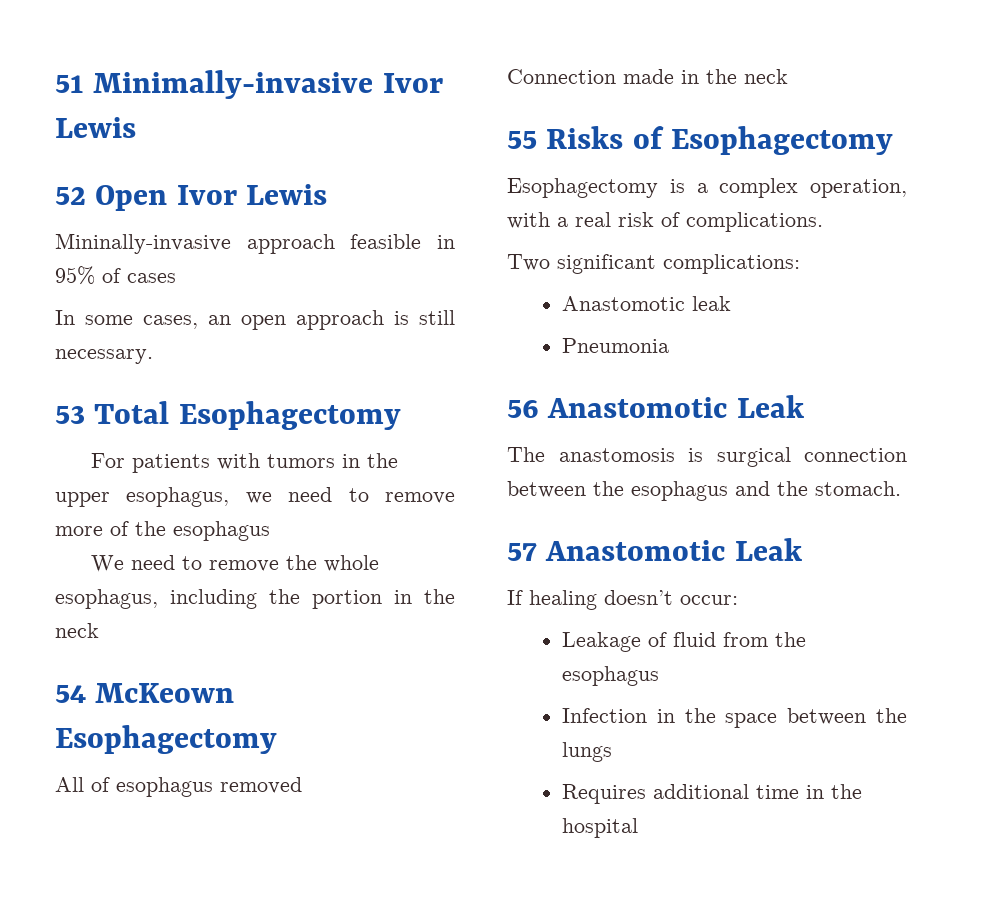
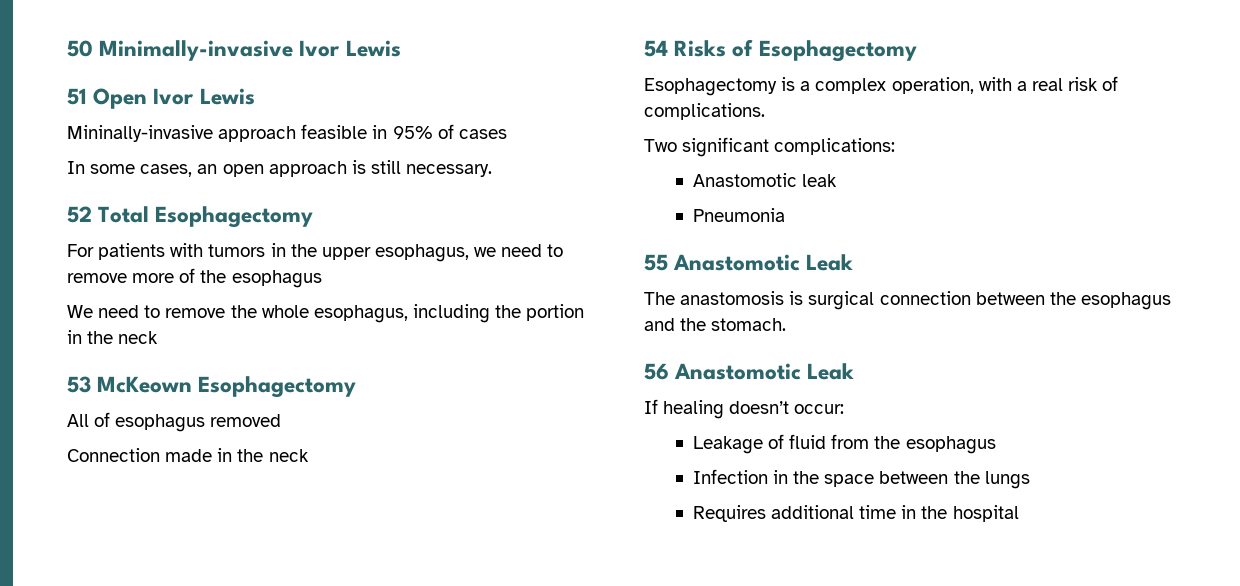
- 51 Minimally-invasive Ivor Lewis
+ 50 Minimally-invasive Ivor Lewis
- 52 Open Ivor Lewis
+ 51 Open Ivor Lewis
- 53 Total Esophagectomy
+ 52 Total Esophagectomy
- 54 McKeown Esophagectomy
+ 53 McKeown Esophagectomy
- 55 Risks of Esophagectomy
+ 54 Risks of Esophagectomy
- 56 Anastomotic Leak
+ 55 Anastomotic Leak
- 57 Anastomotic Leak
+ 56 Anastomotic Leak

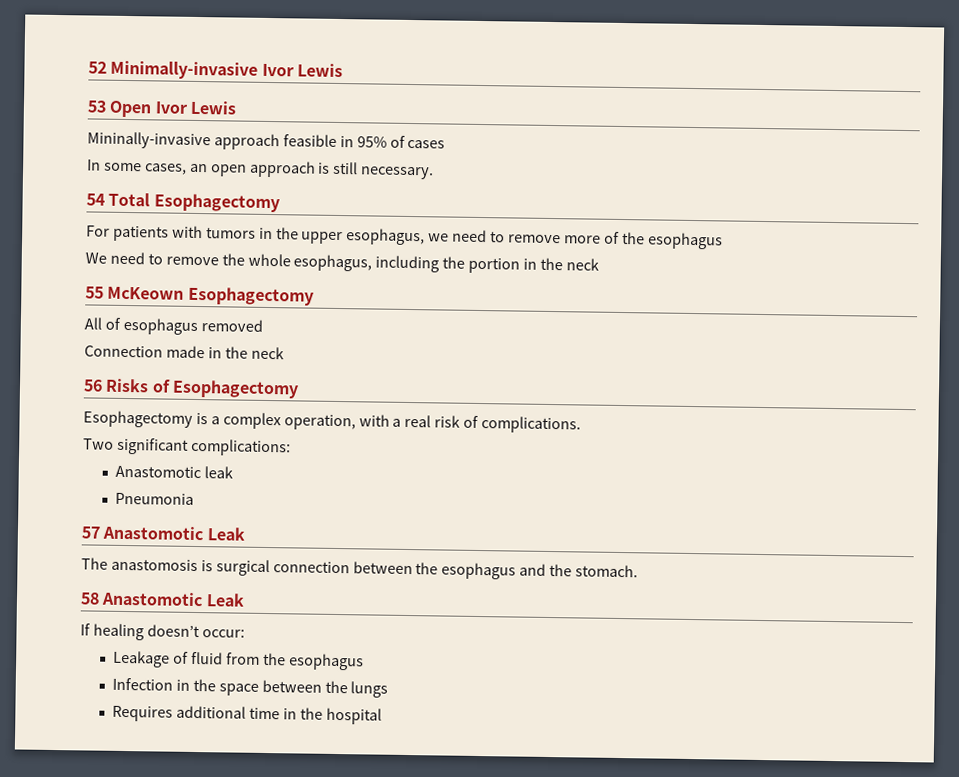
- 50 Minimally-invasive Ivor Lewis
+ 52 Minimally-invasive Ivor Lewis
- 51 Open Ivor Lewis
+ 53 Open Ivor Lewis
- 52 Total Esophagectomy
+ 54 Total Esophagectomy
- 53 McKeown Esophagectomy
+ 55 McKeown Esophagectomy
- 54 Risks of Esophagectomy
+ 56 Risks of Esophagectomy
- 55 Anastomotic Leak
+ 57 Anastomotic Leak
- 56 Anastomotic Leak
+ 58 Anastomotic Leak

